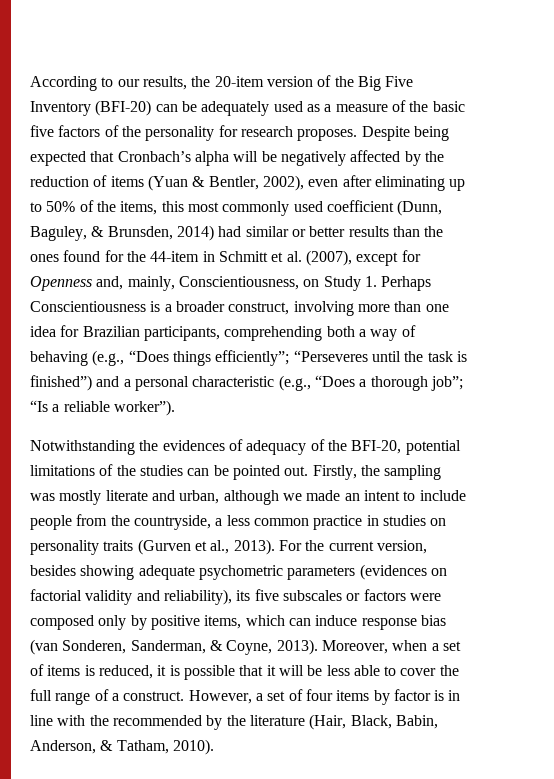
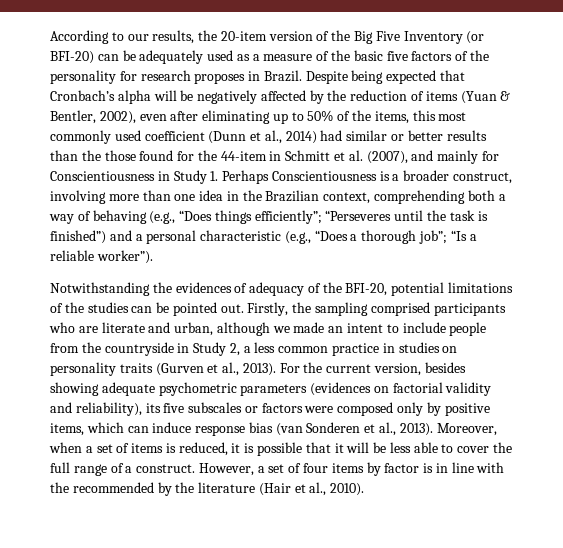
- According to our results, the 20-item version of the Big Five Inventory (BFI-20) can be adequately used as a measure of the basic five factors of the personality for research proposes.
+ According to our results, the 20-item version of the Big Five Inventory (or BFI-20) can be adequately used as a measure of the basic five factors of the personality for research proposes in Brazil.
- Despite being expected that Cronbach’s alpha will be negatively affected by the reduction of items (Yuan & Bentler, 2002), even after eliminating up to 50% of the items, this most commonly used coefficient (Dunn, Baguley, & Brunsden, 2014) had similar or better results than the ones found for the 44-item in Schmitt et al. (2007), except for Openness and, mainly, Conscientiousness, on Study 1. Perhaps Conscientiousness is a broader construct, involving more than one idea for Brazilian participants, comprehending both a way of behaving (e.g., “Does things efficiently”;
+ Despite being expected that Cronbach’s alpha will be negatively affected by the reduction of items (Yuan & Bentler, 2002), even after eliminating up to 50% of the items, this most commonly used coefficient (Dunn et al., 2014) had similar or better results than the those found for the 44-item in Schmitt et al. (2007), and mainly for Conscientiousness in Study 1. Perhaps Conscientiousness is a broader construct, involving more than one idea in the Brazilian context, comprehending both a way of behaving (e.g., “Does things efficiently”;
- Firstly, the sampling was mostly literate and urban, although we made an intent to include people from the countryside, a less common practice in studies on personality traits (Gurven et al., 2013).
+ Firstly, the sampling comprised participants who are literate and urban, although we made an intent to include people from the countryside in Study 2, a less common practice in studies on personality traits (Gurven et al., 2013).
- For the current version, besides showing adequate psychometric parameters (evidences on factorial validity and reliability), its five subscales or factors were composed only by positive items, which can induce response bias (van Sonderen, Sanderman, & Coyne, 2013).
+ For the current version, besides showing adequate psychometric parameters (evidences on factorial validity and reliability), its five subscales or factors were composed only by positive items, which can induce response bias (van Sonderen et al., 2013).
- However, a set of four items by factor is in line with the recommended by the literature (Hair, Black, Babin, Anderson, & Tatham, 2010).
+ However, a set of four items by factor is in line with the recommended by the literature (Hair et al., 2010).

